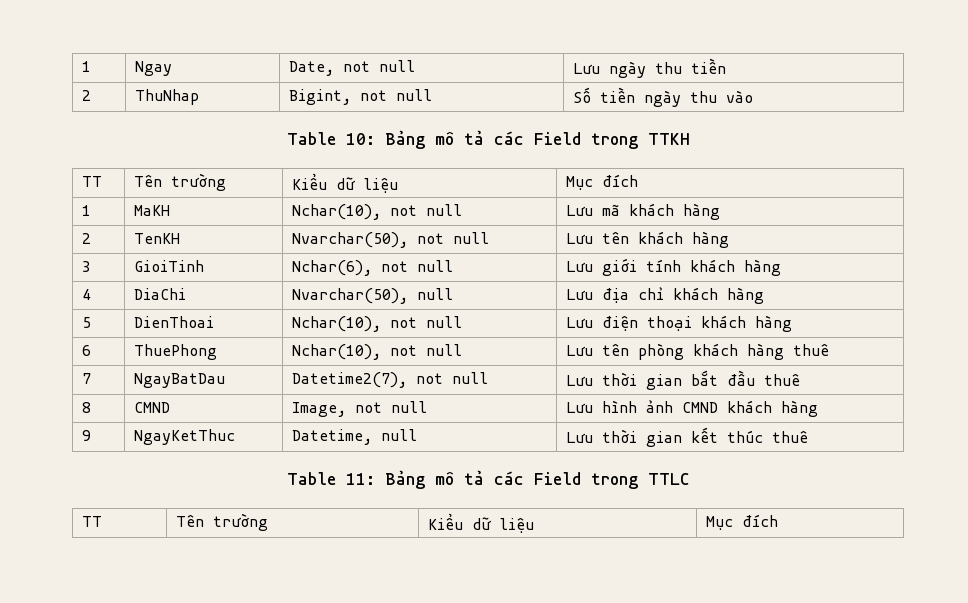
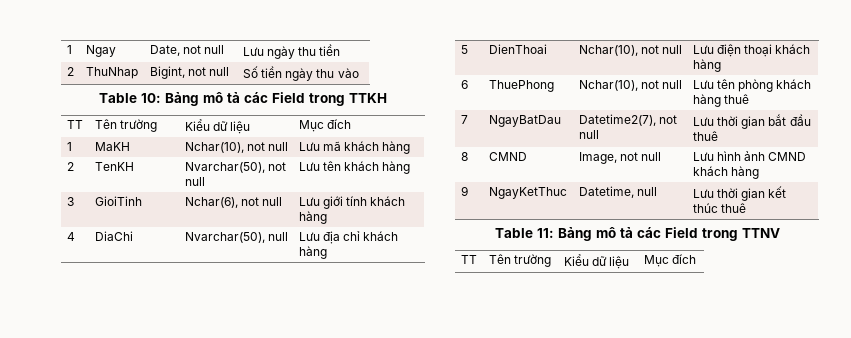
- Table 11: Bảng mô tả các Field trong TTLC
+ Table 11: Bảng mô tả các Field trong TTNV

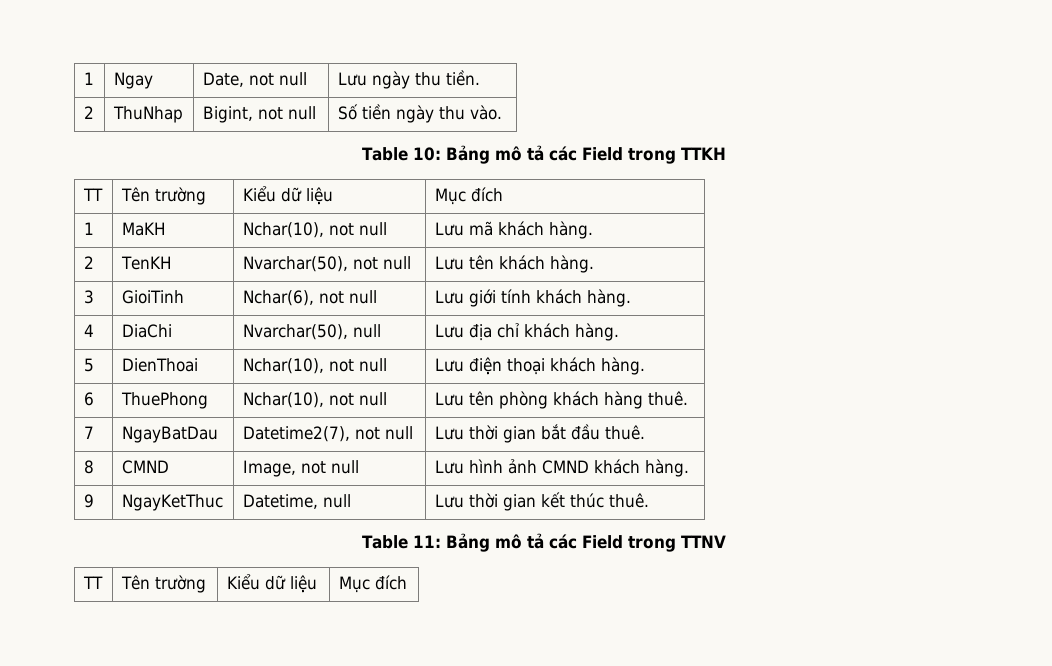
- 1 | Ngay | Date, not null | Lưu ngày thu tiền
+ 1 | Ngay | Date, not null | Lưu ngày thu tiền.
- 2 | ThuNhap | Bigint, not null | Số tiền ngày thu vào
+ 2 | ThuNhap | Bigint, not null | Số tiền ngày thu vào.
- 1 | MaKH | Nchar(10), not null | Lưu mã khách hàng
+ 1 | MaKH | Nchar(10), not null | Lưu mã khách hàng.
- 2 | TenKH | Nvarchar(50), not null | Lưu tên khách hàng
+ 2 | TenKH | Nvarchar(50), not null | Lưu tên khách hàng.
- 3 | GioiTinh | Nchar(6), not null | Lưu giới tính khách hàng
+ 3 | GioiTinh | Nchar(6), not null | Lưu giới tính khách hàng.
- 4 | DiaChi | Nvarchar(50), null | Lưu địa chỉ khách hàng
+ 4 | DiaChi | Nvarchar(50), null | Lưu địa chỉ khách hàng.
- 5 | DienThoai | Nchar(10), not null | Lưu điện thoại khách hàng
+ 5 | DienThoai | Nchar(10), not null | Lưu điện thoại khách hàng.
- 6 | ThuePhong | Nchar(10), not null | Lưu tên phòng khách hàng thuê
+ 6 | ThuePhong | Nchar(10), not null | Lưu tên phòng khách hàng thuê.
- 7 | NgayBatDau | Datetime2(7), not null | Lưu thời gian bắt đầu thuê
+ 7 | NgayBatDau | Datetime2(7), not null | Lưu thời gian bắt đầu thuê.
- 8 | CMND | Image, not null | Lưu hình ảnh CMND khách hàng
+ 8 | CMND | Image, not null | Lưu hình ảnh CMND khách hàng.
- 9 | NgayKetThuc | Datetime, null | Lưu thời gian kết thúc thuê
+ 9 | NgayKetThuc | Datetime, null | Lưu thời gian kết thúc thuê.

